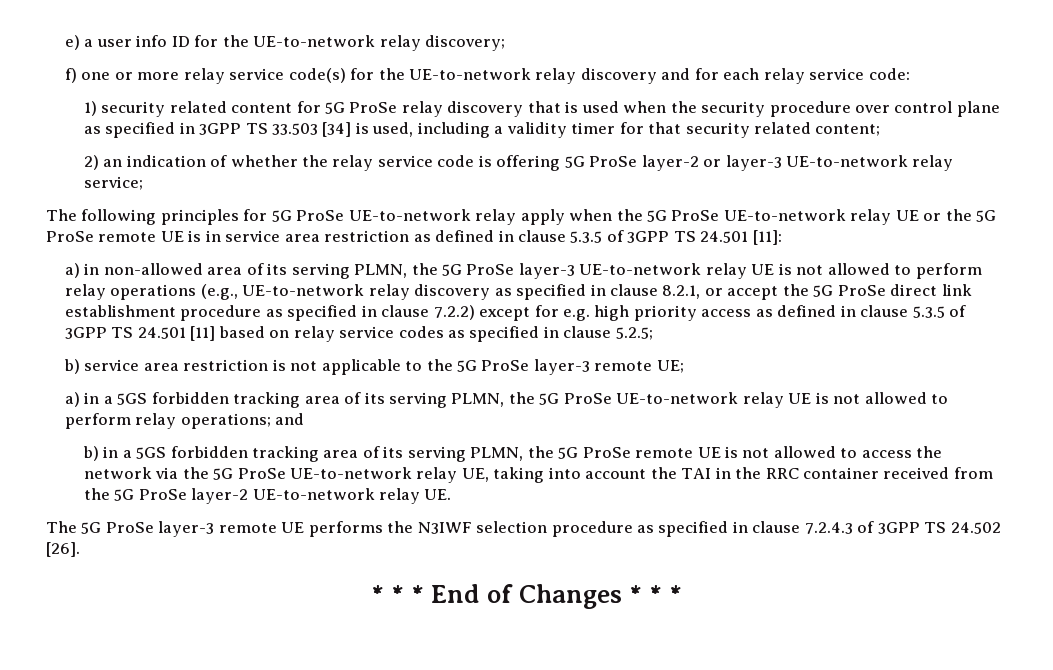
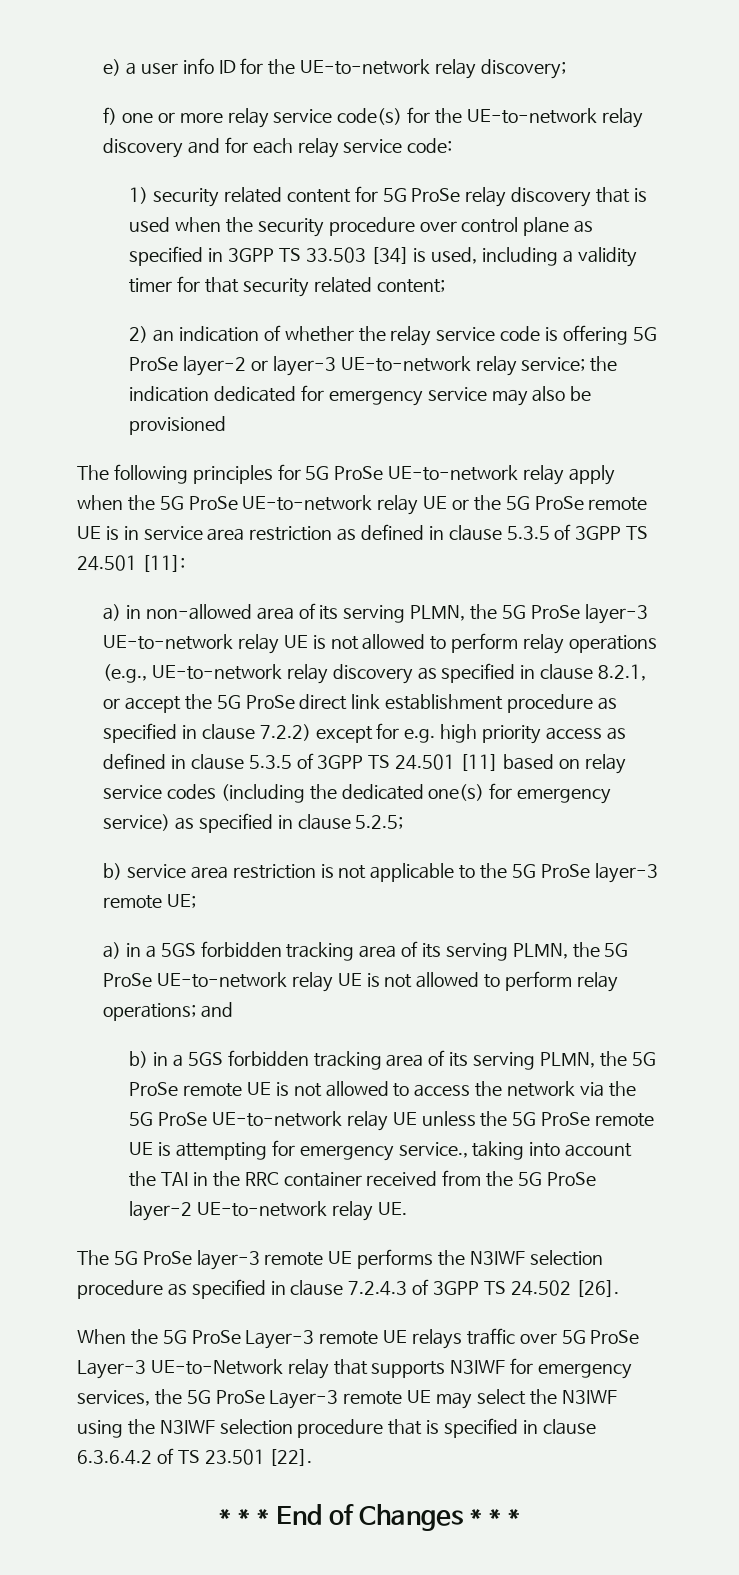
- 2) an indication of whether the relay service code is offering 5G ProSe layer-2 or layer-3 UE-to-network relay service;
+ 2) an indication of whether the relay service code is offering 5G ProSe layer-2 or layer-3 UE-to-network relay service; the indication dedicated for emergency service may also be provisioned
- a) in non-allowed area of its serving PLMN, the 5G ProSe layer-3 UE-to-network relay UE is not allowed to perform relay operations (e.g., UE-to-network relay discovery as specified in clause 8.2.1, or accept the 5G ProSe direct link establishment procedure as specified in clause 7.2.2) except for e.g. high priority access as defined in clause 5.3.5 of 3GPP TS 24.501 [11] based on relay service codes as specified in clause 5.2.5;
+ a) in non-allowed area of its serving PLMN, the 5G ProSe layer-3 UE-to-network relay UE is not allowed to perform relay operations (e.g., UE-to-network relay discovery as specified in clause 8.2.1, or accept the 5G ProSe direct link establishment procedure as specified in clause 7.2.2) except for e.g. high priority access as defined in clause 5.3.5 of 3GPP TS 24.501 [11] based on relay service codes (including the dedicated one(s) for emergency service) as specified in clause 5.2.5;
- b) in a 5GS forbidden tracking area of its serving PLMN, the 5G ProSe remote UE is not allowed to access the network via the 5G ProSe UE-to-network relay UE, taking into account the TAI in the RRC container received from the 5G ProSe layer-2 UE-to-network relay UE.
+ b) in a 5GS forbidden tracking area of its serving PLMN, the 5G ProSe remote UE is not allowed to access the network via the 5G ProSe UE-to-network relay UE unless the 5G ProSe remote UE is attempting for emergency service., taking into account the TAI in the RRC container received from the 5G ProSe layer-2 UE-to-network relay UE.
+ When the 5G ProSe Layer-3 remote UE relays traffic over 5G ProSe Layer-3 UE-to-Network relay that supports N3IWF for emergency services, the 5G ProSe Layer-3 remote UE may select the N3IWF using the N3IWF selection procedure that is specified in clause 6.3.6.4.2 of TS 23.501 [22].

